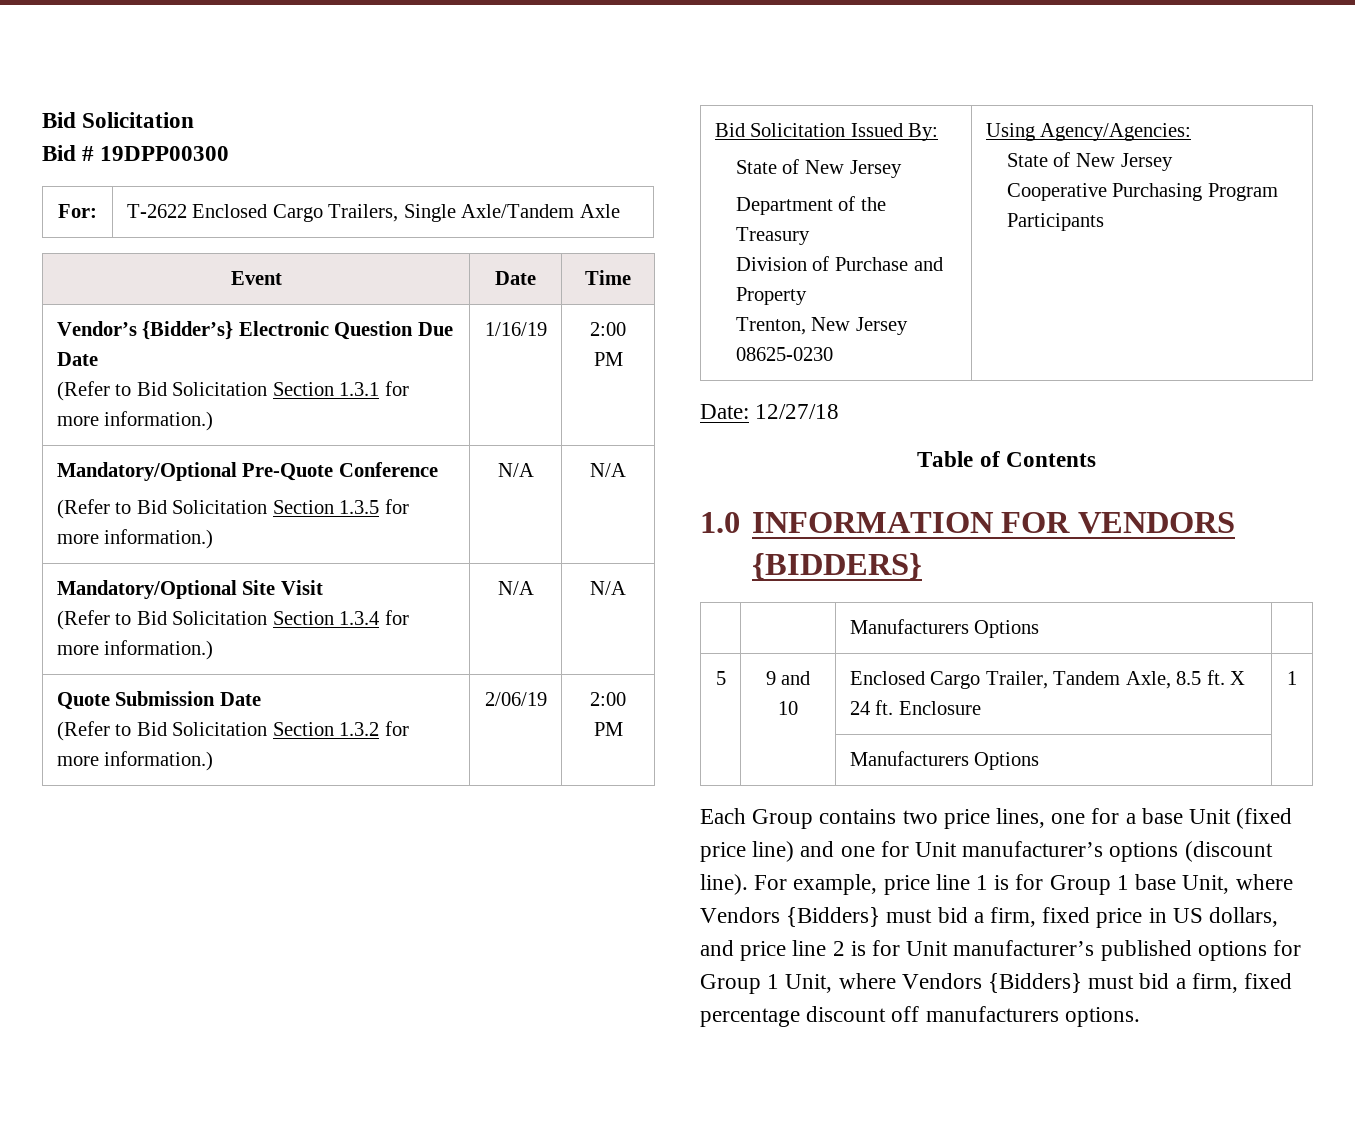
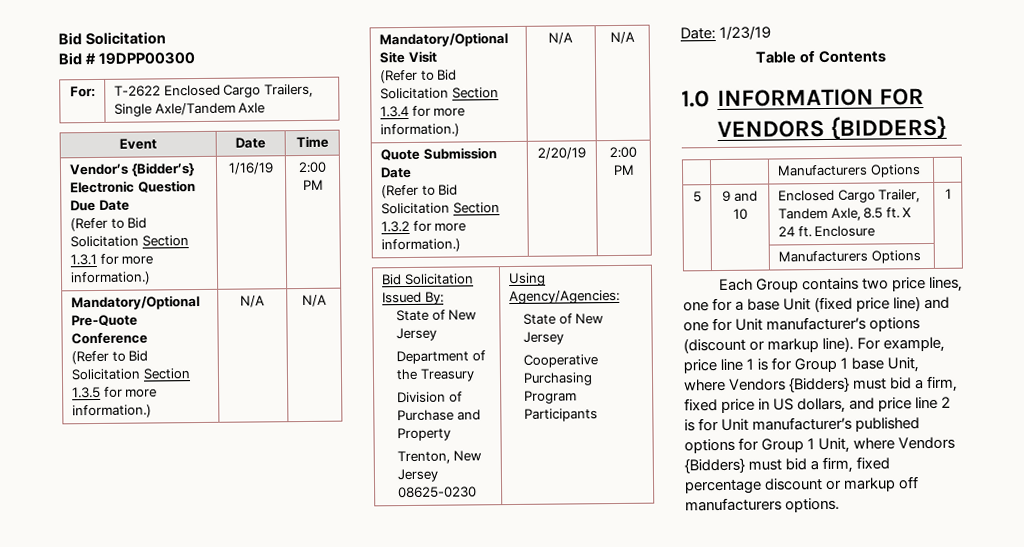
  Quote Submission Date
- (Refer to Bid Solicitation Section 1.3.2 for more information.) | 2/06/19 | 2:00 PM
+ (Refer to Bid Solicitation Section 1.3.2 for more information.) | 2/20/19 | 2:00 PM
- Date: 12/27/18
+ Date: 1/23/19
- Each Group contains two price lines, one for a base Unit (fixed price line) and one for Unit manufacturer’s options (discount line).
+ Each Group contains two price lines, one for a base Unit (fixed price line) and one for Unit manufacturer’s options (discount or markup line).
- For example, price line 1 is for Group 1 base Unit, where Vendors {Bidders} must bid a firm, fixed price in US dollars, and price line 2 is for Unit manufacturer’s published options for Group 1 Unit, where Vendors {Bidders} must bid a firm, fixed percentage discount off manufacturers options.
+ For example, price line 1 is for Group 1 base Unit, where Vendors {Bidders} must bid a firm, fixed price in US dollars, and price line 2 is for Unit manufacturer’s published options for Group 1 Unit, where Vendors {Bidders} must bid a firm, fixed percentage discount or markup off manufacturers options.

